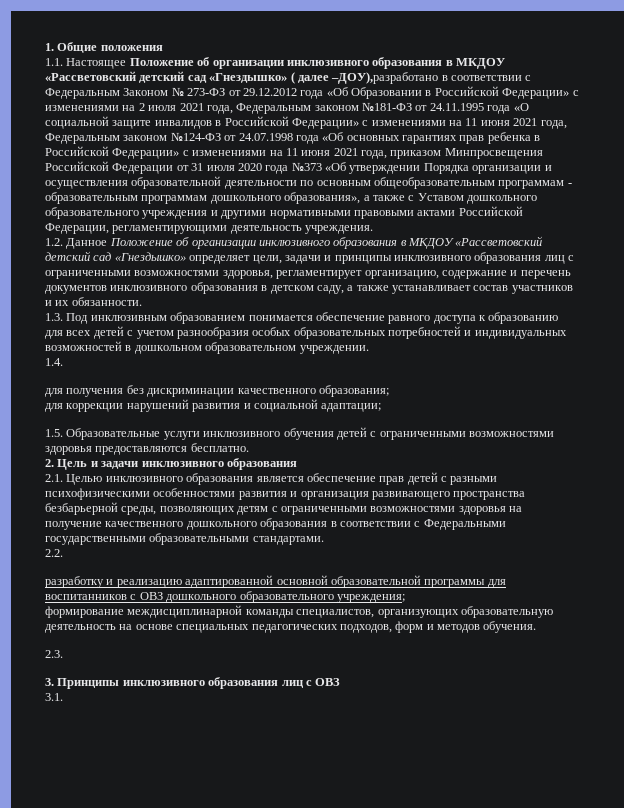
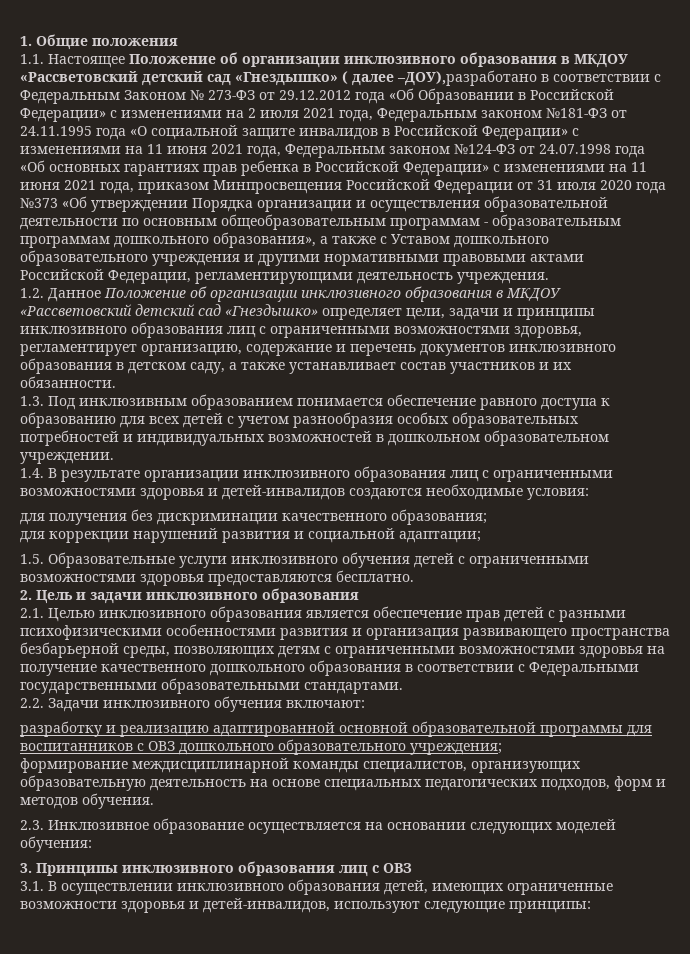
- 1.4.
+ 1.4. В результате организации инклюзивного образования лиц с ограниченными возможностями здоровья и детей-инвалидов создаются необходимые условия:
- 2.2.
+ 2.2. Задачи инклюзивного обучения включают:
- 2.3.
+ 2.3. Инклюзивное образование осуществляется на основании следующих моделей обучения:
- 3.1.
+ 3.1. В осуществлении инклюзивного образования детей, имеющих ограниченные возможности здоровья и детей-инвалидов, используют следующие принципы:

